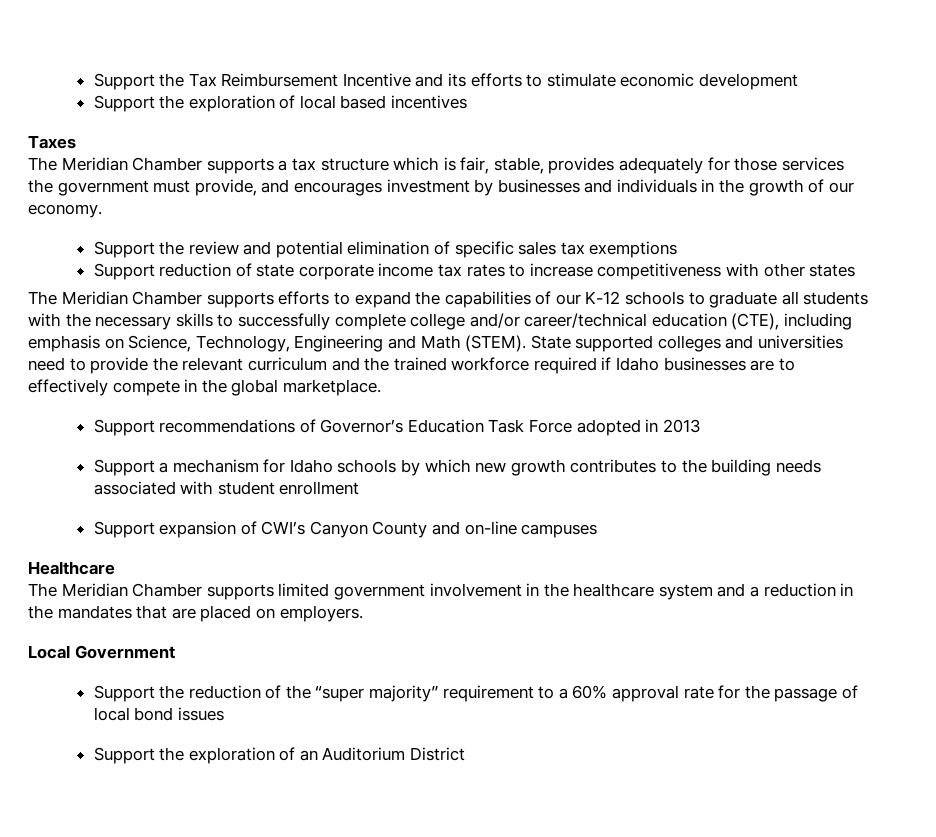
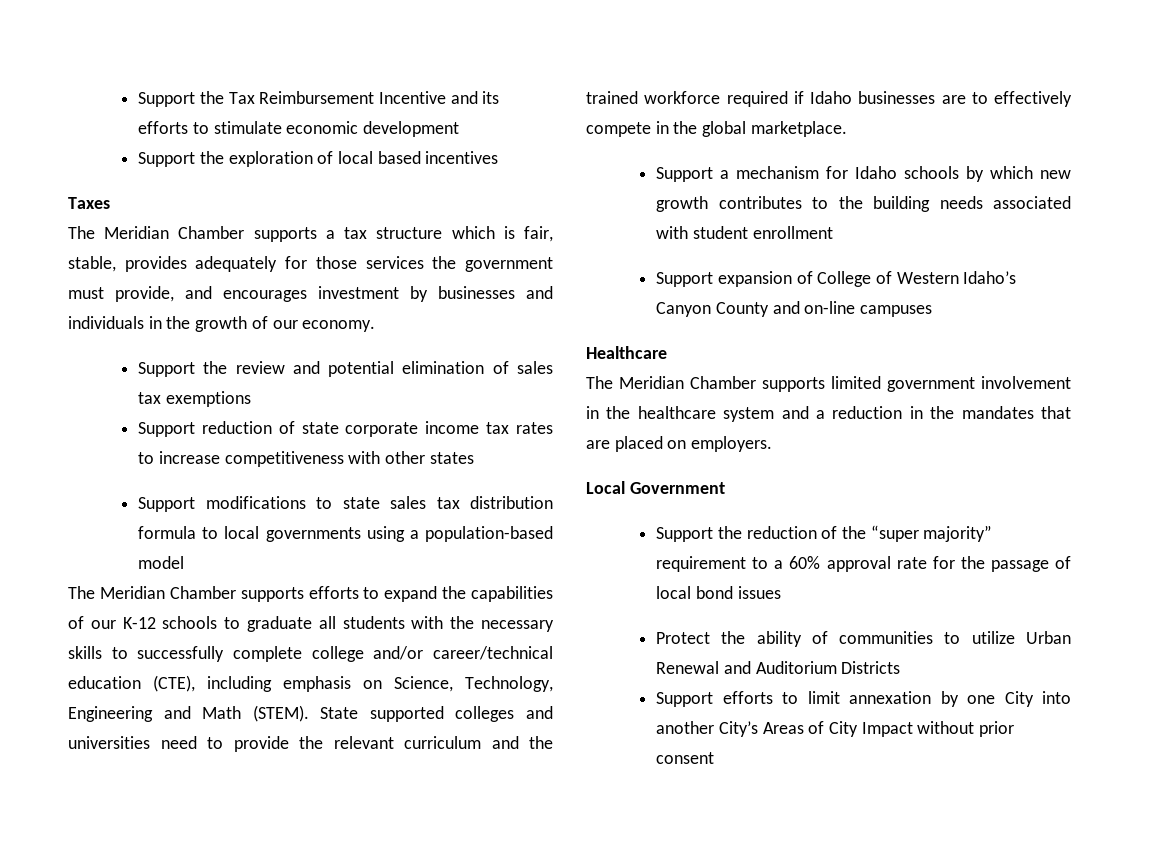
- Support the review and potential elimination of specific sales tax exemptions
+ Support the review and potential elimination of sales tax exemptions
+ Support modifications to state sales tax distribution formula to local governments using a population-based model
- Support recommendations of Governor’s Education Task Force adopted in 2013
- Support expansion of CWI’s Canyon County and on-line campuses
+ Support expansion of College of Western Idaho’s Canyon County and on-line campuses
- Support the exploration of an Auditorium District
+ Protect the ability of communities to utilize Urban Renewal and Auditorium Districts
+ Support efforts to limit annexation by one City into another City’s Areas of City Impact without prior consent

